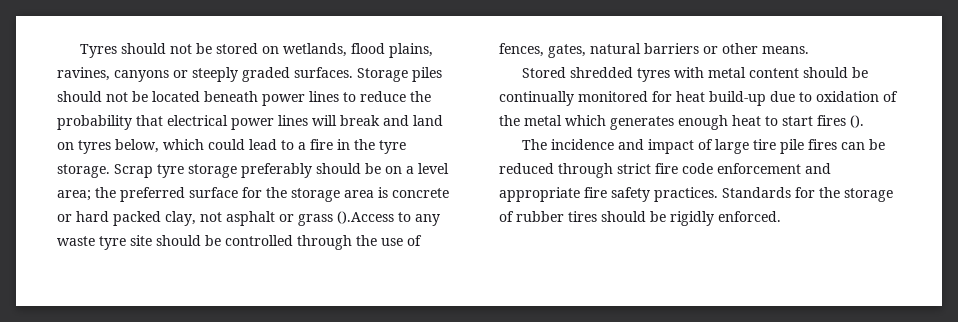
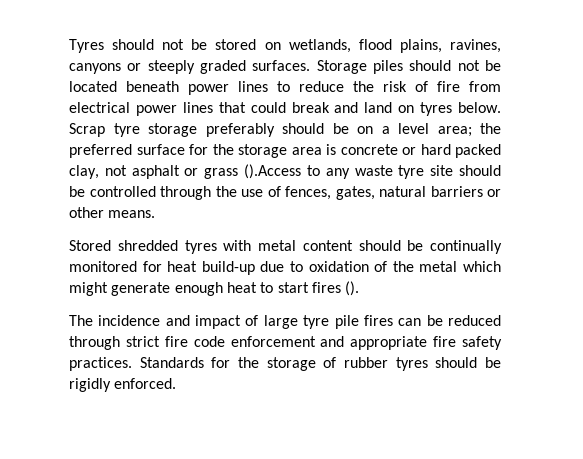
- Storage piles should not be located beneath power lines to reduce the probability that electrical power lines will break and land on tyres below, which could lead to a fire in the tyre storage.
+ Storage piles should not be located beneath power lines to reduce the risk of fire from electrical power lines that could break and land on tyres below.
- Stored shredded tyres with metal content should be continually monitored for heat build-up due to oxidation of the metal which generates enough heat to start fires ().
+ Stored shredded tyres with metal content should be continually monitored for heat build-up due to oxidation of the metal which might generate enough heat to start fires ().
- The incidence and impact of large tire pile fires can be reduced through strict fire code enforcement and appropriate fire safety practices.
+ The incidence and impact of large tyre pile fires can be reduced through strict fire code enforcement and appropriate fire safety practices.
- Standards for the storage of rubber tires should be rigidly enforced.
+ Standards for the storage of rubber tyres should be rigidly enforced.

